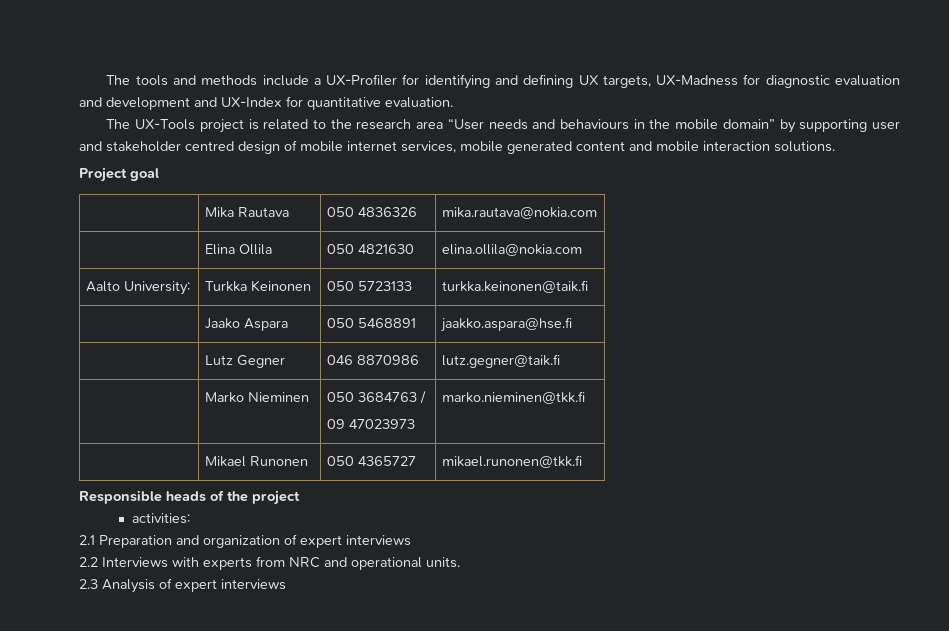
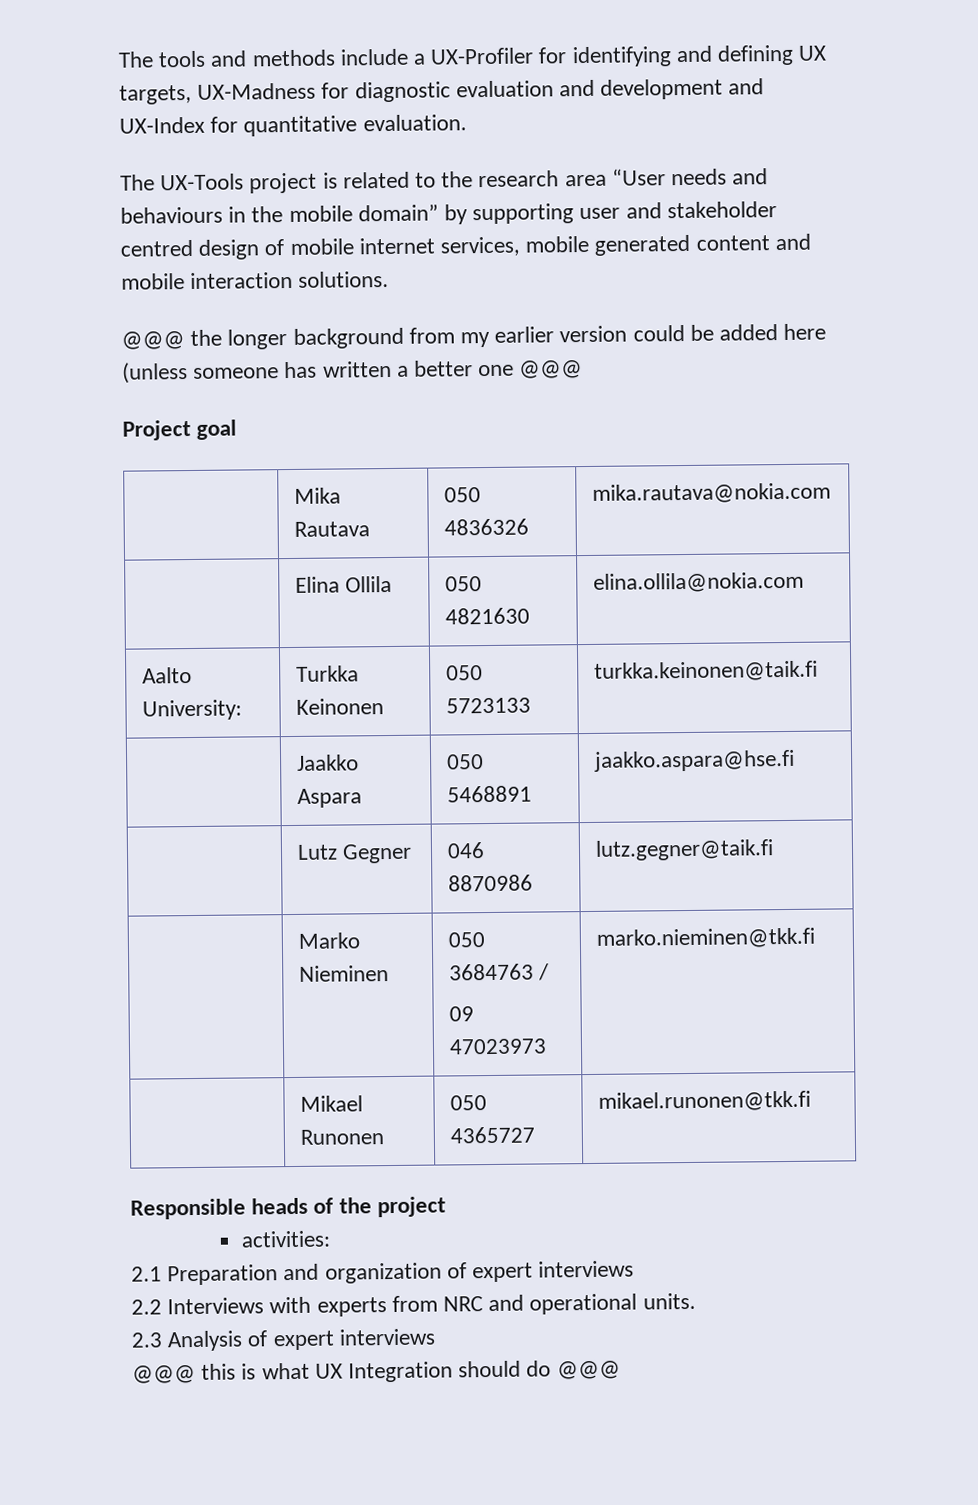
+ @@@ the longer background from my earlier version could be added here (unless someone has written a better one @@@
- | Jaako Aspara | 050 5468891 | jaakko.aspara@hse.fi
+ | Jaakko Aspara | 050 5468891 | jaakko.aspara@hse.fi
+ @@@ this is what UX Integration should do @@@

